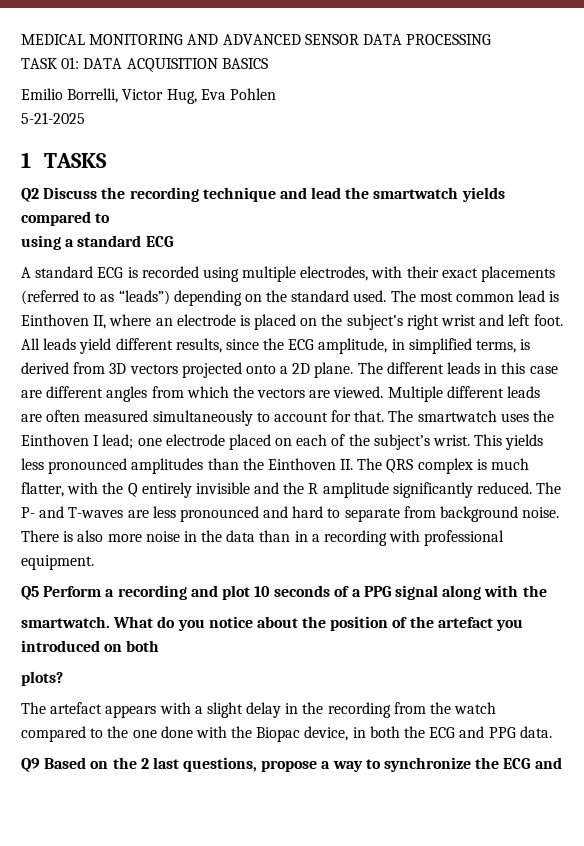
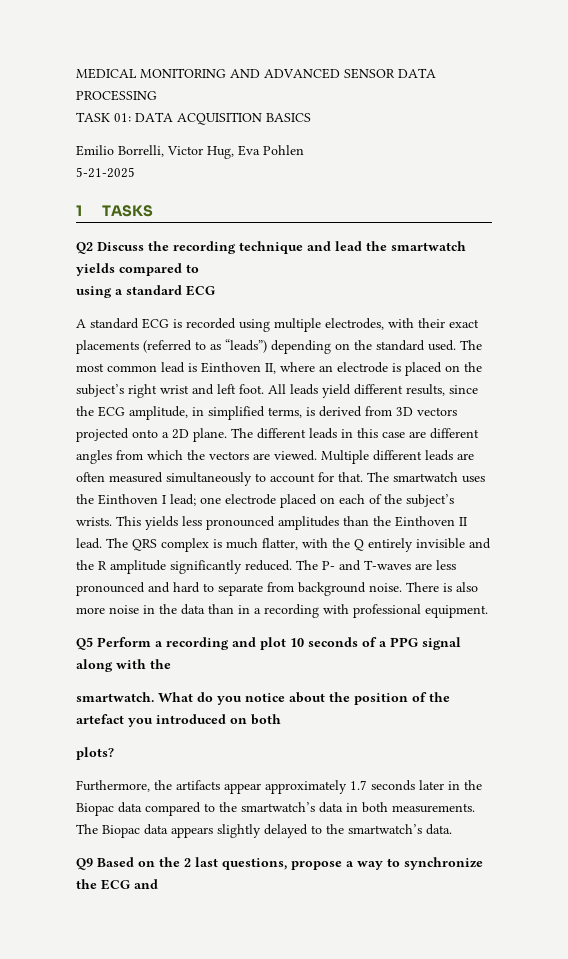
- The smartwatch uses the Einthoven I lead; one electrode placed on each of the subject’s wrist.
+ The smartwatch uses the Einthoven I lead; one electrode placed on each of the subject’s wrists.
- This yields less pronounced amplitudes than the Einthoven II. The QRS complex is much flatter, with the Q entirely invisible and the R amplitude significantly reduced.
+ This yields less pronounced amplitudes than the Einthoven II lead. The QRS complex is much flatter, with the Q entirely invisible and the R amplitude significantly reduced.
- The artefact appears with a slight delay in the recording from the watch compared to the one done with the Biopac device, in both the ECG and PPG data.
+ Furthermore, the artifacts appear approximately 1.7 seconds later in the Biopac data compared to the smartwatch’s data in both measurements. The Biopac data appears slightly delayed to the smartwatch’s data.

